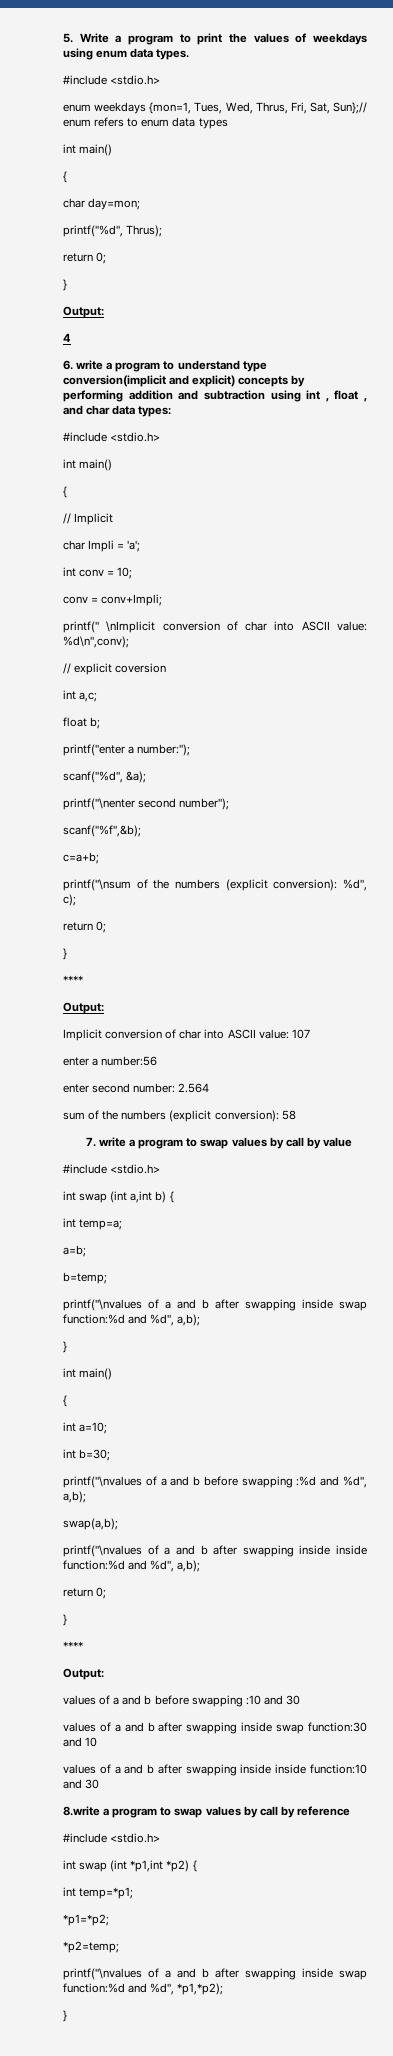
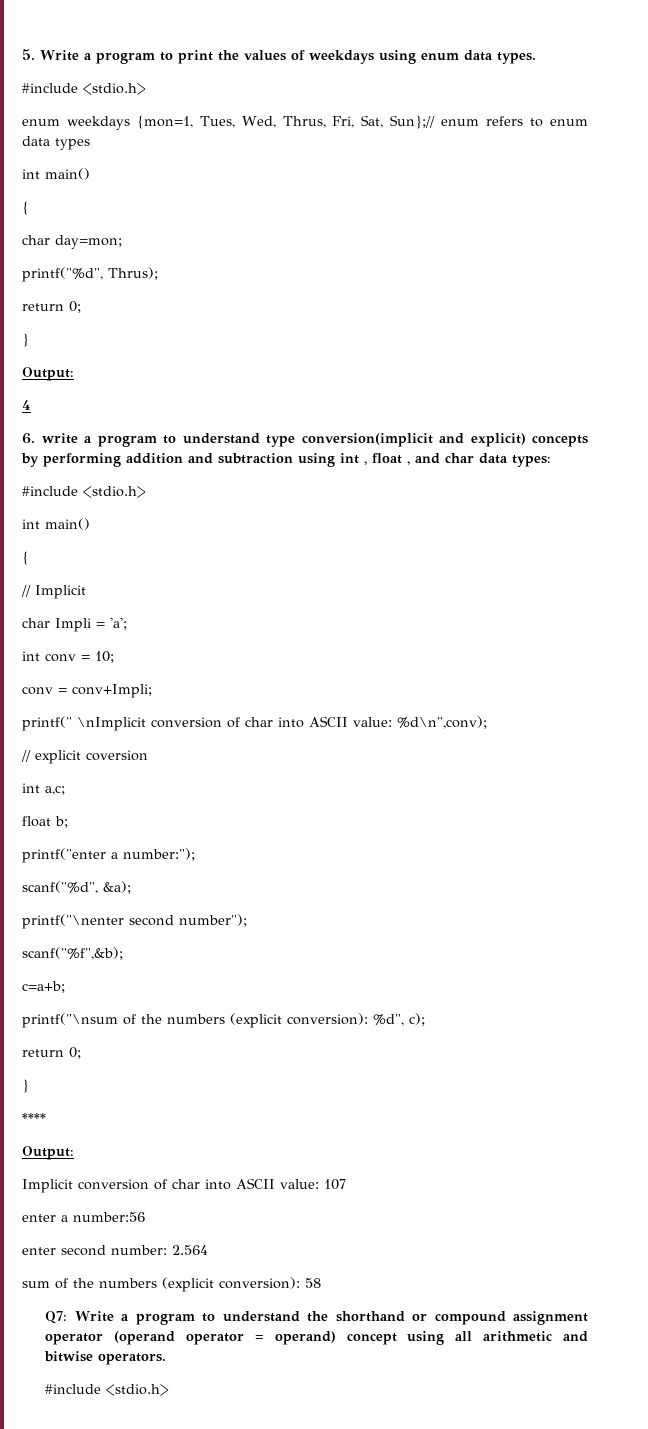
- 7. write a program to swap values by call by value
+ Q7: Write a program to understand the shorthand or compound assignment operator (operand operator = operand) concept using all arithmetic and bitwise operators.
  #include <stdio.h>
- int swap (int a,int b) {
- int temp=a;
- a=b;
- b=temp;
- printf("\nvalues of a and b after swapping inside swap function:%d and %d", a,b);
- }
- int main()
- {
- int a=10;
- int b=30;
- printf("\nvalues of a and b before swapping :%d and %d", a,b);
- swap(a,b);
- printf("\nvalues of a and b after swapping inside inside function:%d and %d", a,b);
- return 0;
- }
- ****
- Output:
- values of a and b before swapping :10 and 30
- values of a and b after swapping inside swap function:30 and 10
- values of a and b after swapping inside inside function:10 and 30
- 8.write a program to swap values by call by reference
- #include <stdio.h>
- int swap (int *p1,int *p2) {
- int temp=*p1;
- *p1=*p2;
- *p2=temp;
- printf("\nvalues of a and b after swapping inside swap function:%d and %d", *p1,*p2);
- }

